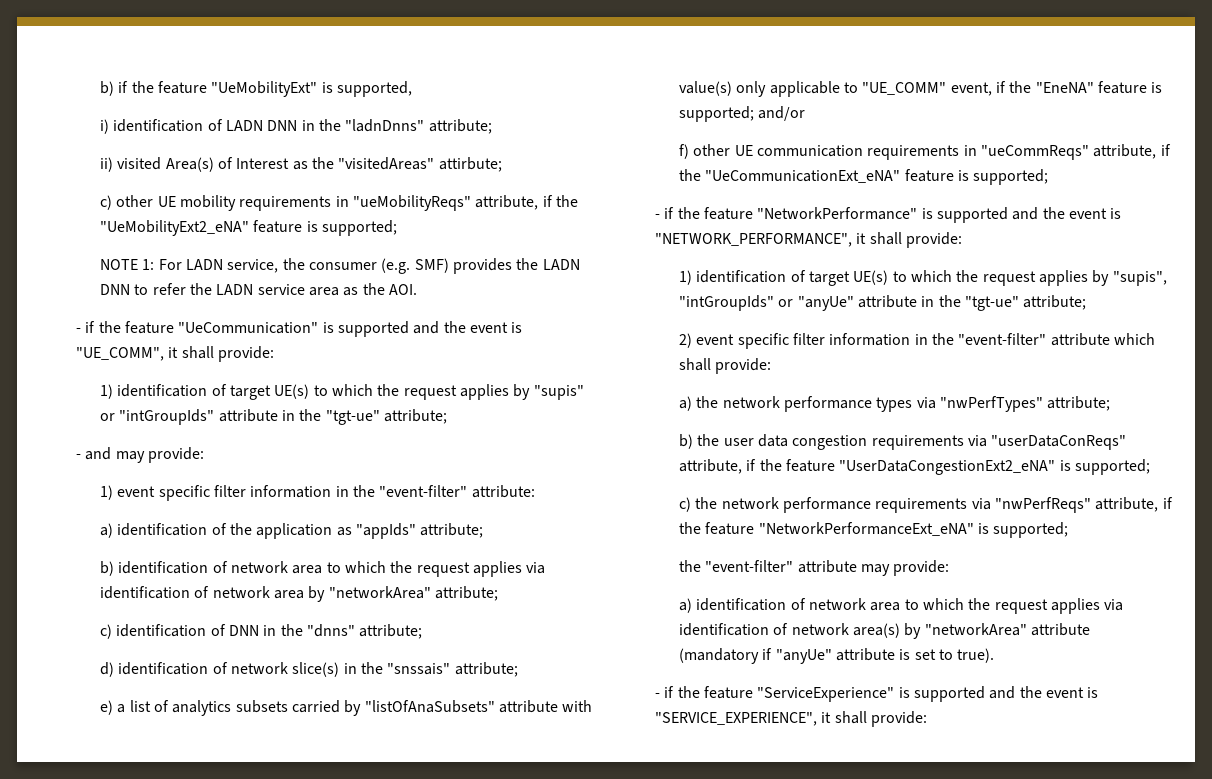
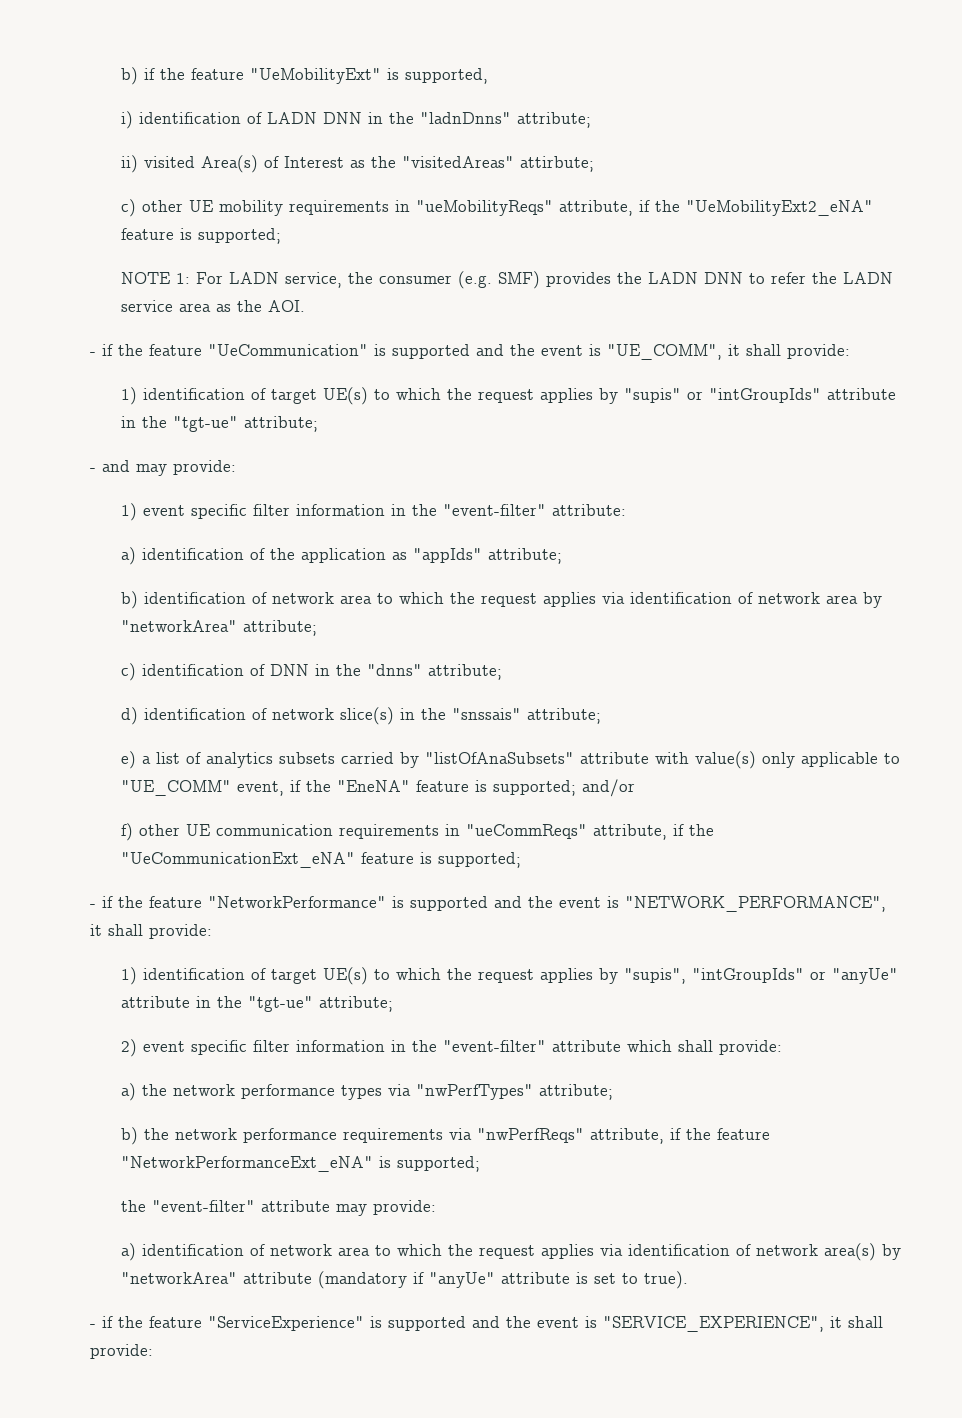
- b) the user data congestion requirements via "userDataConReqs" attribute, if the feature "UserDataCongestionExt2_eNA" is supported;
- c) the network performance requirements via "nwPerfReqs" attribute, if the feature "NetworkPerformanceExt_eNA" is supported;
+ b) the network performance requirements via "nwPerfReqs" attribute, if the feature "NetworkPerformanceExt_eNA" is supported;

